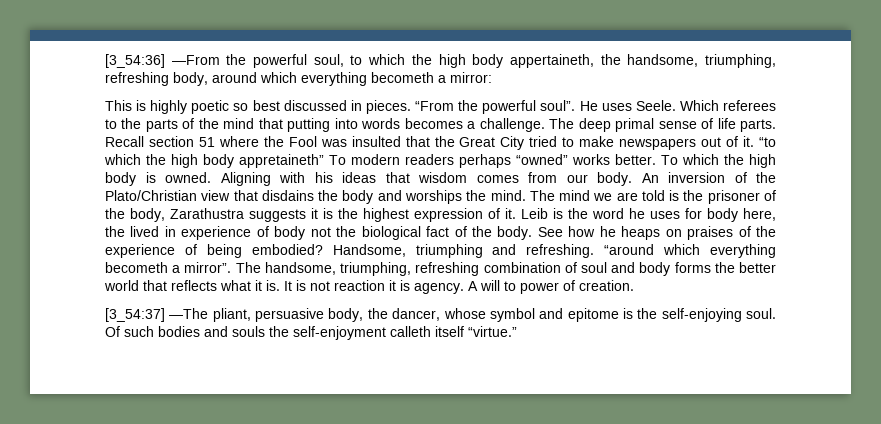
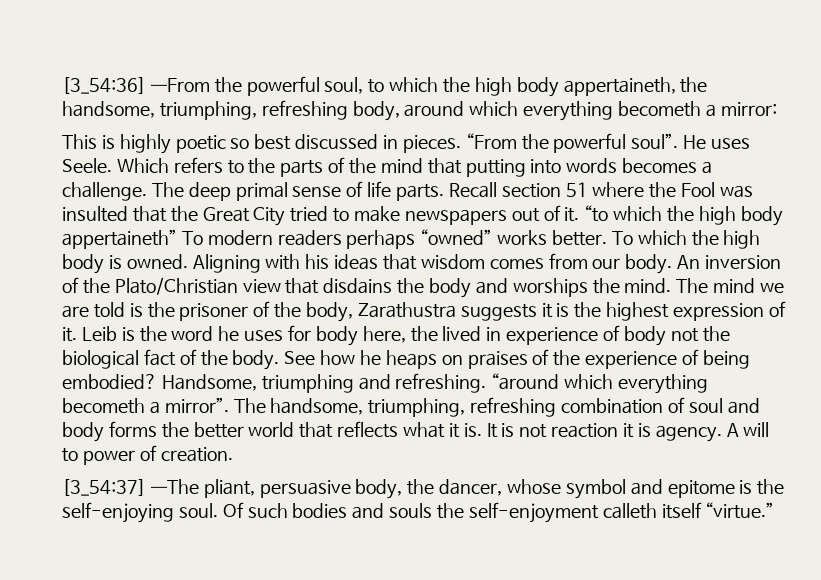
- Which referees to the parts of the mind that putting into words becomes a challenge.
+ Which refers to the parts of the mind that putting into words becomes a challenge.
- “to which the high body appretaineth” To modern readers perhaps “owned” works better.
+ “to which the high body appertaineth” To modern readers perhaps “owned” works better.

